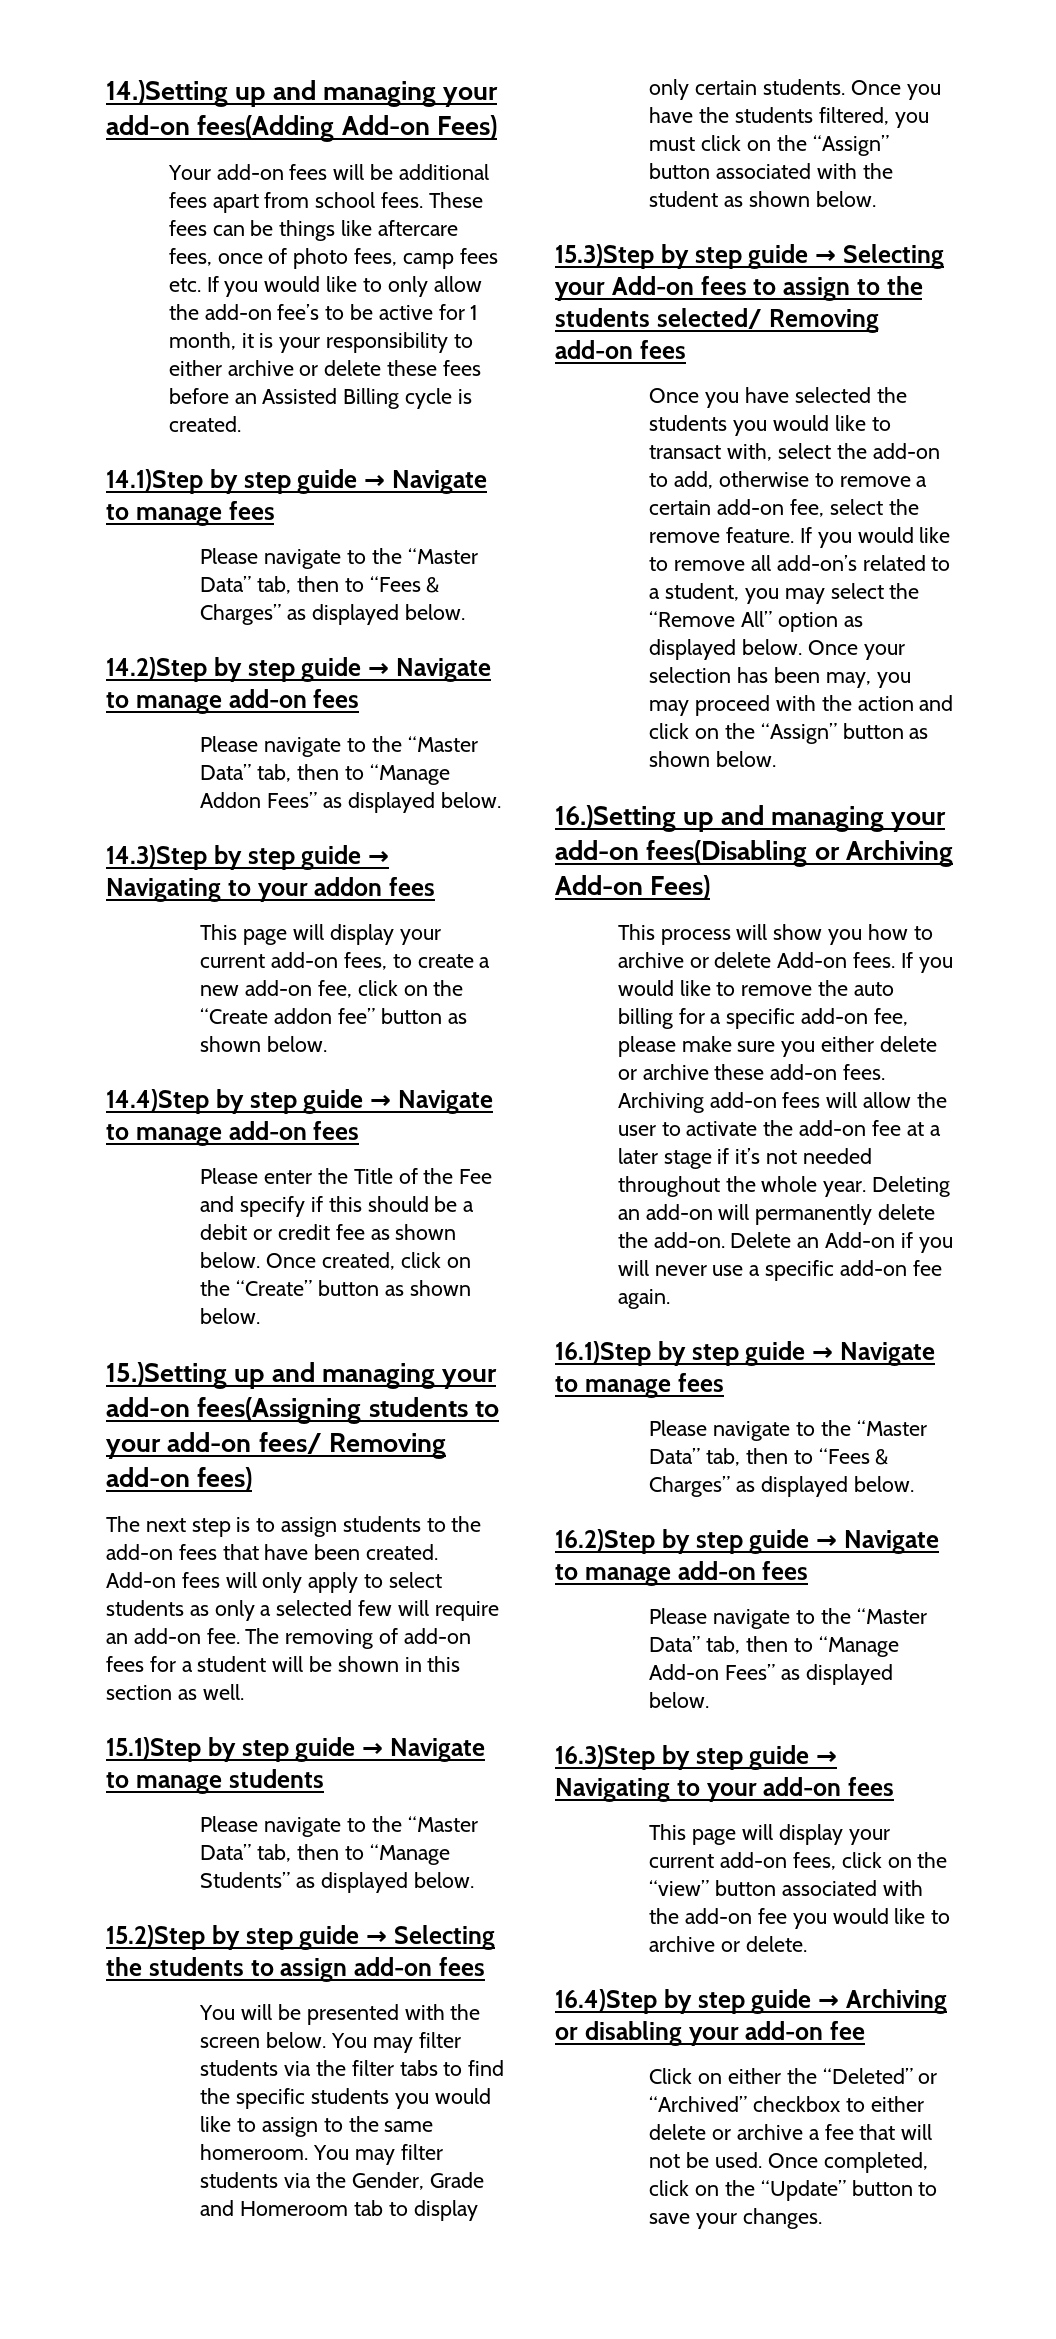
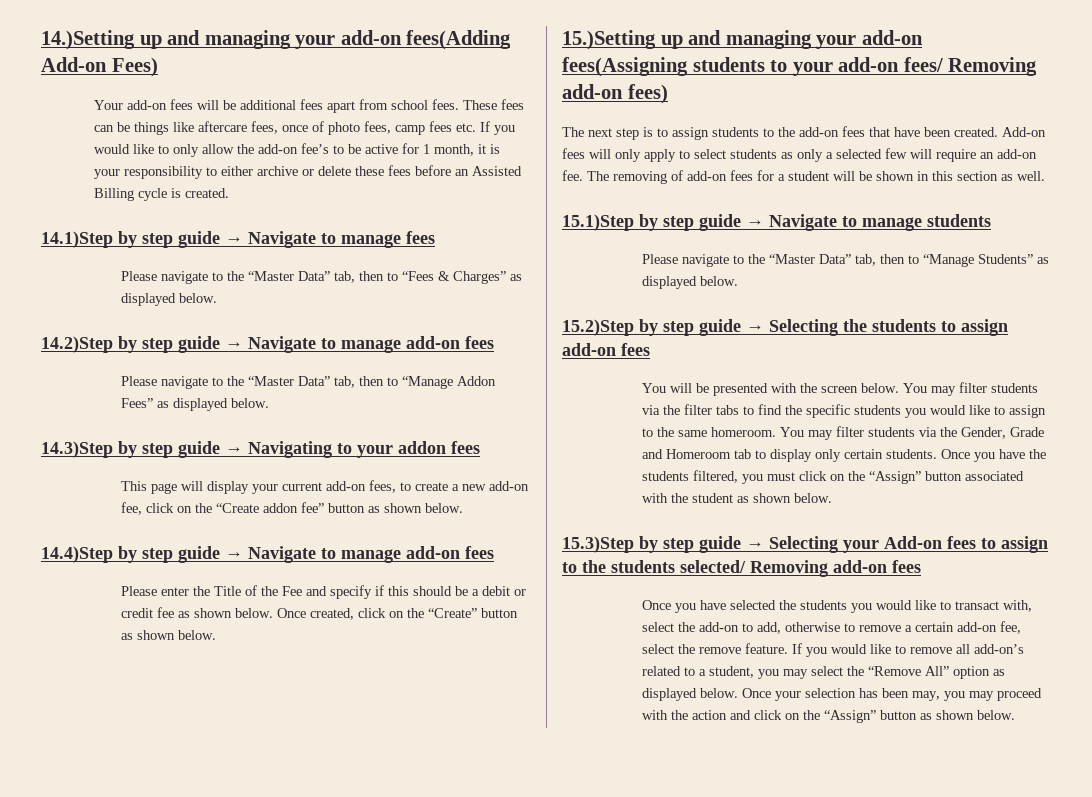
- 16.)Setting up and managing your add-on fees(Disabling or Archiving Add-on Fees)
- This process will show you how to archive or delete Add-on fees. If you would like to remove the auto billing for a specific add-on fee, please make sure you either delete or archive these add-on fees. Archiving add-on fees will allow the user to activate the add-on fee at a later stage if it’s not needed throughout the whole year. Deleting an add-on will permanently delete the add-on. Delete an Add-on if you will never use a specific add-on fee again.
- 16.1)Step by step guide → Navigate to manage fees
- Please navigate to the “Master Data” tab, then to “Fees & Charges” as displayed below.
- 16.2)Step by step guide → Navigate to manage add-on fees
- Please navigate to the “Master Data” tab, then to “Manage Add-on Fees” as displayed below.
- 16.3)Step by step guide → Navigating to your add-on fees
- This page will display your current add-on fees, click on the “view” button associated with the add-on fee you would like to archive or delete.
- 16.4)Step by step guide → Archiving or disabling your add-on fee
- Click on either the “Deleted” or “Archived” checkbox to either delete or archive a fee that will not be used. Once completed, click on the “Update” button to save your changes.

